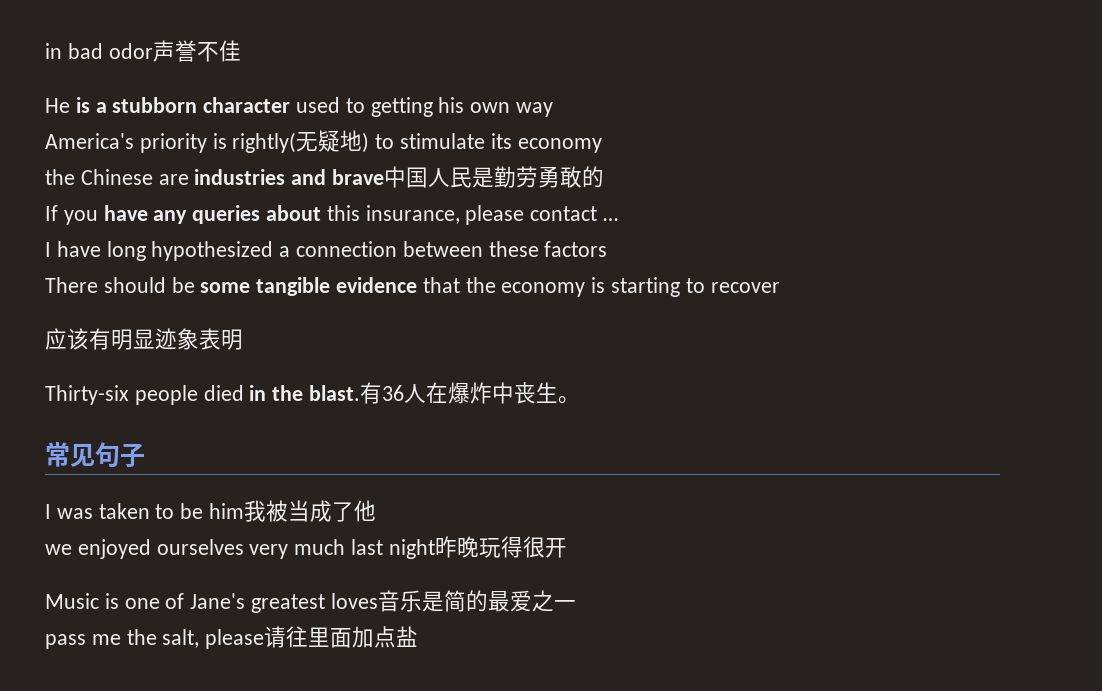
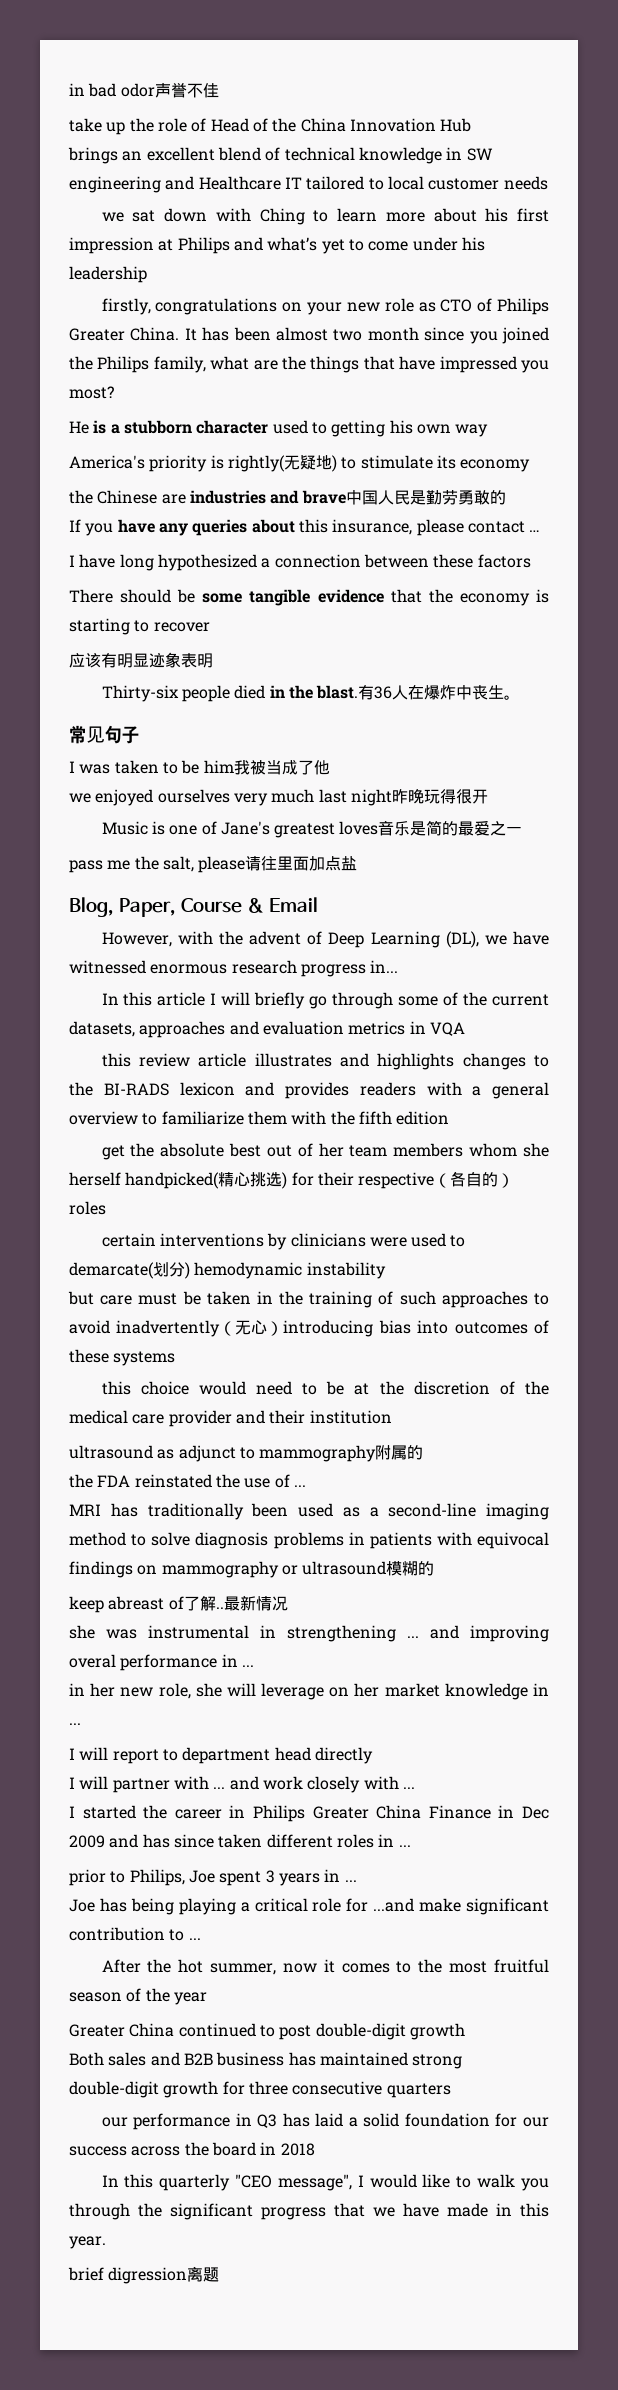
+ take up the role of Head of the China Innovation Hub
+ brings an excellent blend of technical knowledge in SW engineering and Healthcare IT tailored to local customer needs
+ we sat down with Ching to learn more about his first impression at Philips and what’s yet to come under his leadership
+ firstly, congratulations on your new role as CTO of Philips Greater China. It has been almost two month since you joined the Philips family, what are the things that have impressed you most?
+ Blog, Paper, Course & Email
+ However, with the advent of Deep Learning (DL), we have witnessed enormous research progress in...
+ In this article I will briefly go through some of the current datasets, approaches and evaluation metrics in VQA
+ this review article illustrates and highlights changes to the BI-RADS lexicon and provides readers with a general overview to familiarize them with the fifth edition
+ get the absolute best out of her team members whom she herself handpicked(精心挑选) for their respective（各自的）roles
+ certain interventions by clinicians were used to demarcate(划分) hemodynamic instability
+ but care must be taken in the training of such approaches to avoid inadvertently（无心）introducing bias into outcomes of these systems
+ this choice would need to be at the discretion of the medical care provider and their institution
+ ultrasound as adjunct to mammography附属的
+ the FDA reinstated the use of ...
+ MRI has traditionally been used as a second-line imaging method to solve diagnosis problems in patients with equivocal findings on mammography or ultrasound模糊的
+ keep abreast of了解..最新情况
+ she was instrumental in strengthening ... and improving overal performance in ...
+ in her new role, she will leverage on her market knowledge in ...
+ I will report to department head directly
+ I will partner with ... and work closely with ...
+ I started the career in Philips Greater China Finance in Dec 2009 and has since taken different roles in ...
+ prior to Philips, Joe spent 3 years in ...
+ Joe has being playing a critical role for ...and make significant contribution to ...
+ After the hot summer, now it comes to the most fruitful season of the year
+ Greater China continued to post double-digit growth
+ Both sales and B2B business has maintained strong double-digit growth for three consecutive quarters
+ our performance in Q3 has laid a solid foundation for our success across the board in 2018
+ In this quarterly "CEO message", I would like to walk you through the significant progress that we have made in this year.
+ brief digression离题

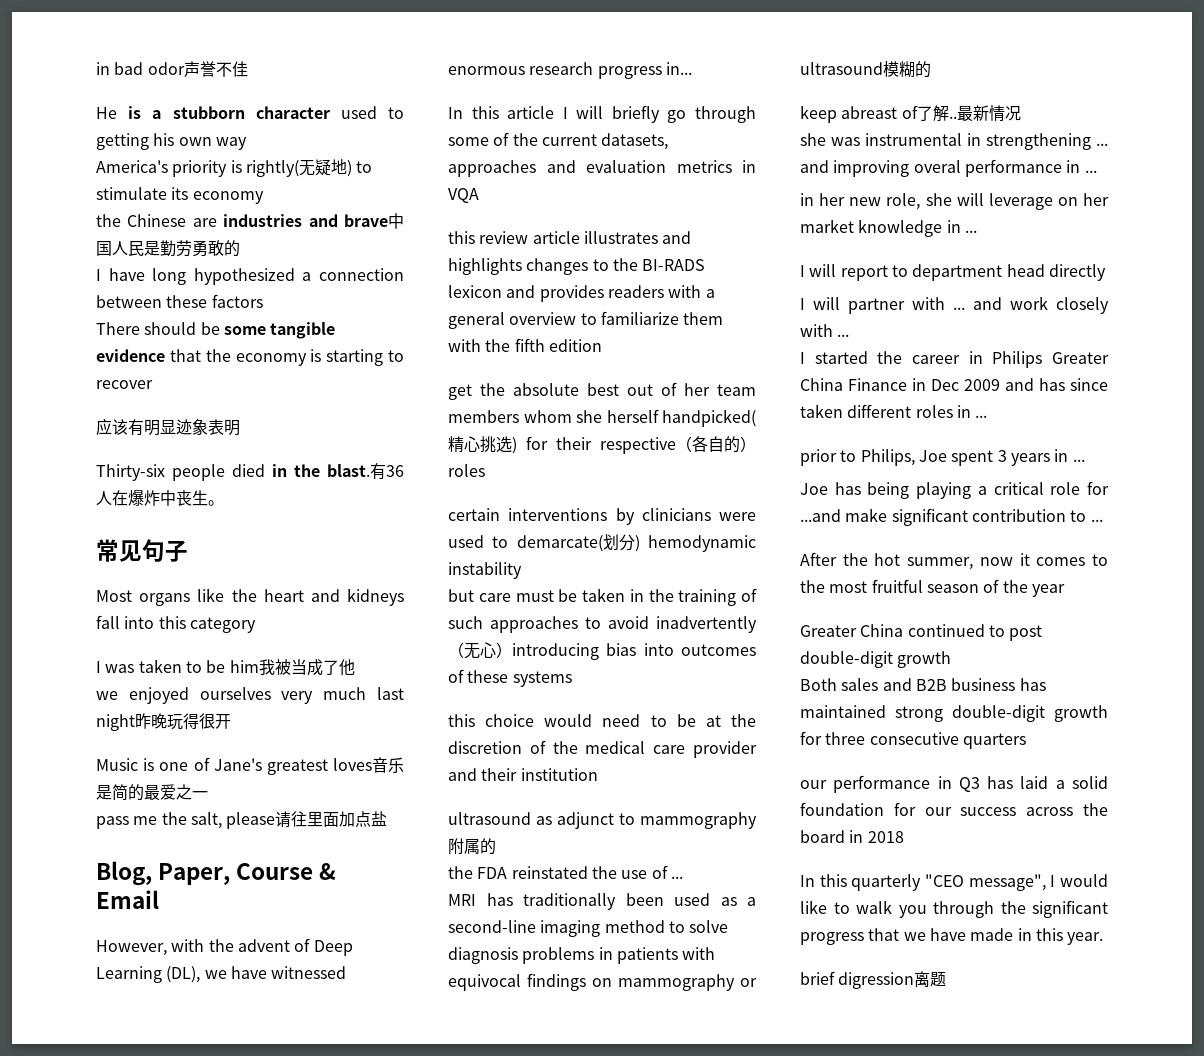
- take up the role of Head of the China Innovation Hub
- brings an excellent blend of technical knowledge in SW engineering and Healthcare IT tailored to local customer needs
- we sat down with Ching to learn more about his first impression at Philips and what’s yet to come under his leadership
- firstly, congratulations on your new role as CTO of Philips Greater China. It has been almost two month since you joined the Philips family, what are the things that have impressed you most?
- If you have any queries about this insurance, please contact …
+ Most organs like the heart and kidneys fall into this category

